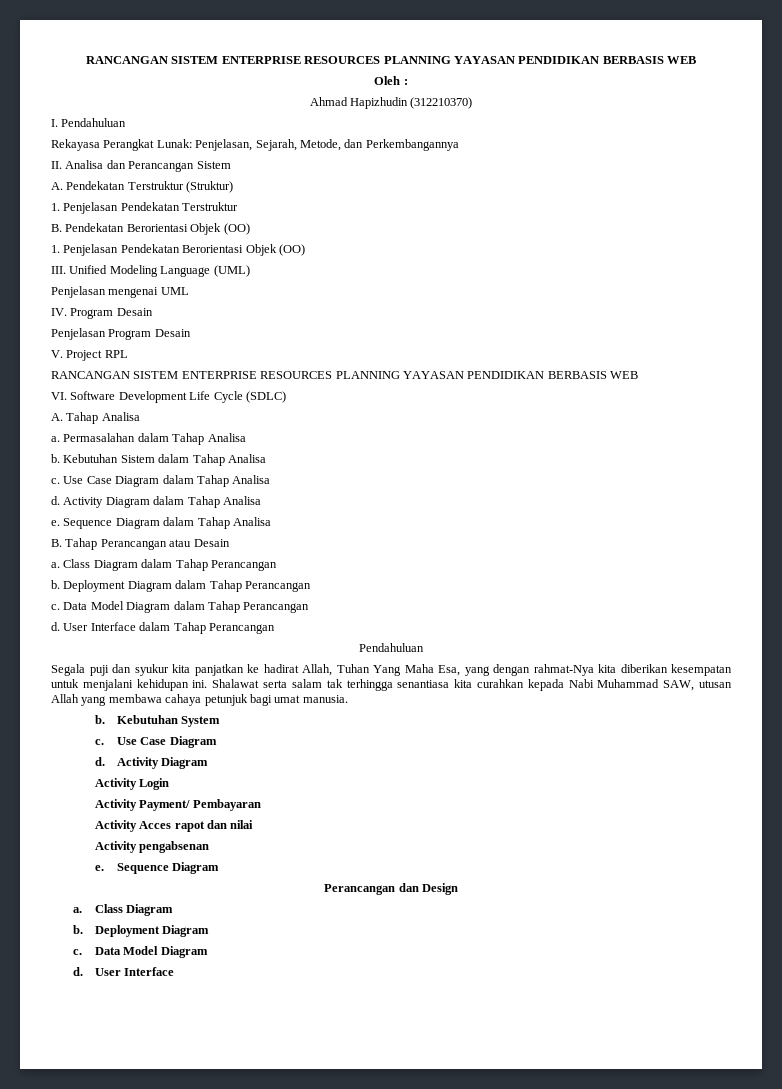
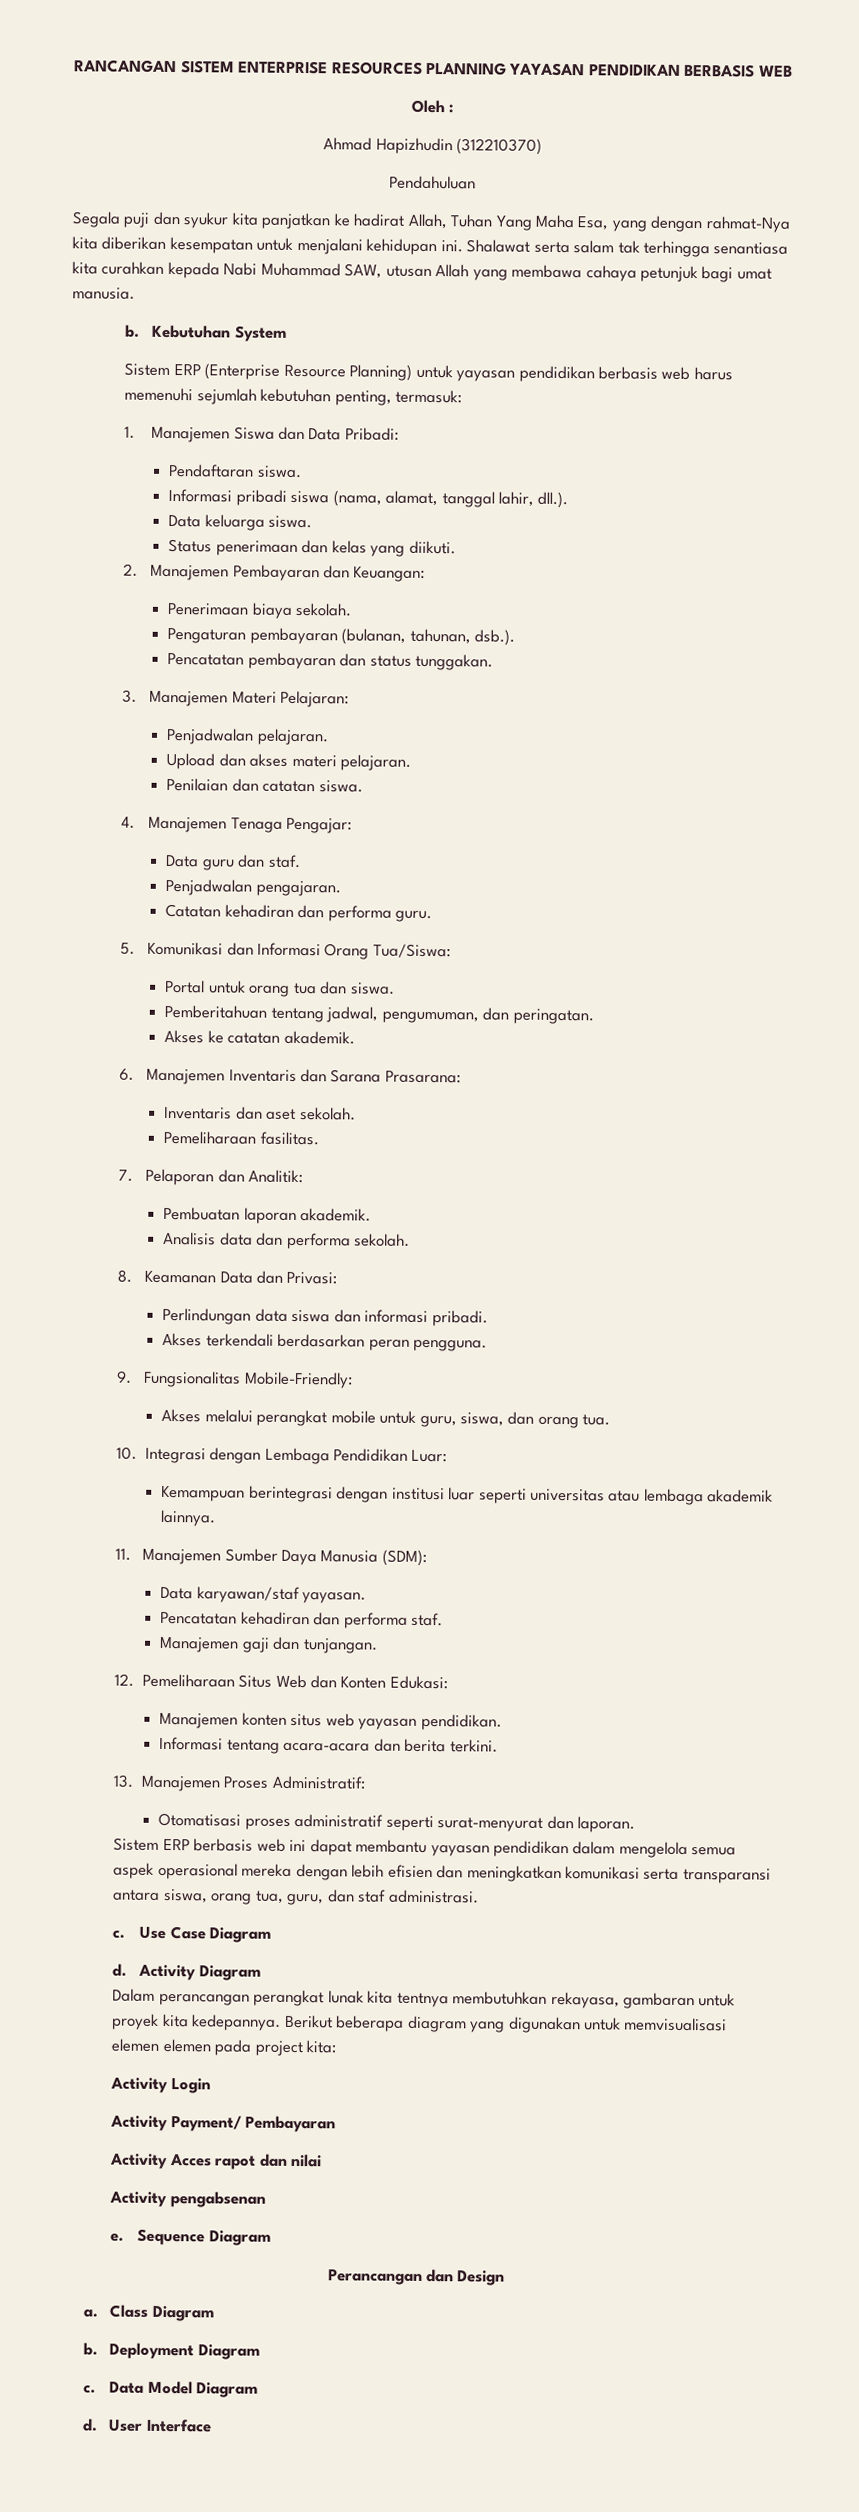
- I. Pendahuluan
- Rekayasa Perangkat Lunak: Penjelasan, Sejarah, Metode, dan Perkembangannya
- II. Analisa dan Perancangan Sistem
- A. Pendekatan Terstruktur (Struktur)
- 1. Penjelasan Pendekatan Terstruktur
- B. Pendekatan Berorientasi Objek (OO)
- 1. Penjelasan Pendekatan Berorientasi Objek (OO)
- III. Unified Modeling Language (UML)
- Penjelasan mengenai UML
- IV. Program Desain
- Penjelasan Program Desain
- V. Project RPL
- RANCANGAN SISTEM ENTERPRISE RESOURCES PLANNING YAYASAN PENDIDIKAN BERBASIS WEB
- VI. Software Development Life Cycle (SDLC)
- A. Tahap Analisa
- a. Permasalahan dalam Tahap Analisa
- b. Kebutuhan Sistem dalam Tahap Analisa
- c. Use Case Diagram dalam Tahap Analisa
- d. Activity Diagram dalam Tahap Analisa
- e. Sequence Diagram dalam Tahap Analisa
- B. Tahap Perancangan atau Desain
- a. Class Diagram dalam Tahap Perancangan
- b. Deployment Diagram dalam Tahap Perancangan
- c. Data Model Diagram dalam Tahap Perancangan
- d. User Interface dalam Tahap Perancangan
+ Sistem ERP (Enterprise Resource Planning) untuk yayasan pendidikan berbasis web harus memenuhi sejumlah kebutuhan penting, termasuk:
+ 1. Manajemen Siswa dan Data Pribadi:
+ Pendaftaran siswa.
+ Informasi pribadi siswa (nama, alamat, tanggal lahir, dll.).
+ Data keluarga siswa.
+ Status penerimaan dan kelas yang diikuti.
+ 2. Manajemen Pembayaran dan Keuangan:
+ Penerimaan biaya sekolah.
+ Pengaturan pembayaran (bulanan, tahunan, dsb.).
+ Pencatatan pembayaran dan status tunggakan.
+ 3. Manajemen Materi Pelajaran:
+ Penjadwalan pelajaran.
+ Upload dan akses materi pelajaran.
+ Penilaian dan catatan siswa.
+ 4. Manajemen Tenaga Pengajar:
+ Data guru dan staf.
+ Penjadwalan pengajaran.
+ Catatan kehadiran dan performa guru.
+ 5. Komunikasi dan Informasi Orang Tua/Siswa:
+ Portal untuk orang tua dan siswa.
+ Pemberitahuan tentang jadwal, pengumuman, dan peringatan.
+ Akses ke catatan akademik.
+ 6. Manajemen Inventaris dan Sarana Prasarana:
+ Inventaris dan aset sekolah.
+ Pemeliharaan fasilitas.
+ 7. Pelaporan dan Analitik:
+ Pembuatan laporan akademik.
+ Analisis data dan performa sekolah.
+ 8. Keamanan Data dan Privasi:
+ Perlindungan data siswa dan informasi pribadi.
+ Akses terkendali berdasarkan peran pengguna.
+ 9. Fungsionalitas Mobile-Friendly:
+ Akses melalui perangkat mobile untuk guru, siswa, dan orang tua.
+ 10. Integrasi dengan Lembaga Pendidikan Luar:
+ Kemampuan berintegrasi dengan institusi luar seperti universitas atau lembaga akademik lainnya.
+ 11. Manajemen Sumber Daya Manusia (SDM):
+ Data karyawan/staf yayasan.
+ Pencatatan kehadiran dan performa staf.
+ Manajemen gaji dan tunjangan.
+ 12. Pemeliharaan Situs Web dan Konten Edukasi:
+ Manajemen konten situs web yayasan pendidikan.
+ Informasi tentang acara-acara dan berita terkini.
+ 13. Manajemen Proses Administratif:
+ Otomatisasi proses administratif seperti surat-menyurat dan laporan.
+ Sistem ERP berbasis web ini dapat membantu yayasan pendidikan dalam mengelola semua aspek operasional mereka dengan lebih efisien dan meningkatkan komunikasi serta transparansi antara siswa, orang tua, guru, dan staf administrasi.
+ Dalam perancangan perangkat lunak kita tentnya membutuhkan rekayasa, gambaran untuk proyek kita kedepannya. Berikut beberapa diagram yang digunakan untuk memvisualisasi elemen elemen pada project kita:

